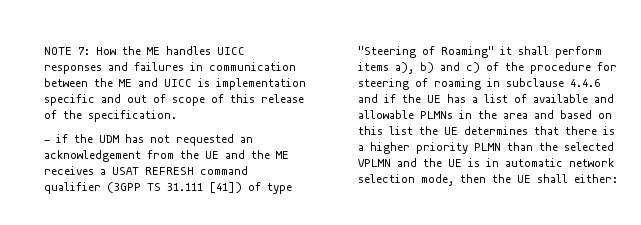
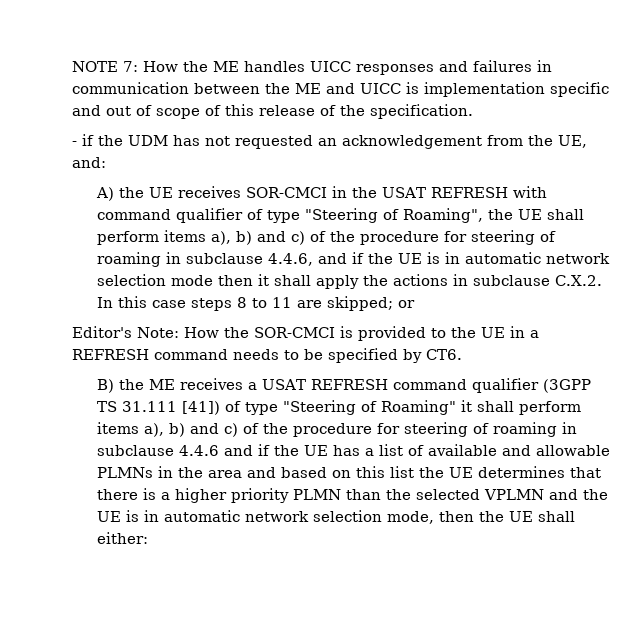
- - if the UDM has not requested an acknowledgement from the UE and the ME receives a USAT REFRESH command qualifier (3GPP TS 31.111 [41]) of type "Steering of Roaming" it shall perform items a), b) and c) of the procedure for steering of roaming in subclause 4.4.6 and if the UE has a list of available and allowable PLMNs in the area and based on this list the UE determines that there is a higher priority PLMN than the selected VPLMN and the UE is in automatic network selection mode, then the UE shall either:
+ - if the UDM has not requested an acknowledgement from the UE, and:
+ A) the UE receives SOR-CMCI in the USAT REFRESH with command qualifier of type "Steering of Roaming", the UE shall perform items a), b) and c) of the procedure for steering of roaming in subclause 4.4.6, and if the UE is in automatic network selection mode then it shall apply the actions in subclause C.X.2. In this case steps 8 to 11 are skipped; or
+ Editor's Note: How the SOR-CMCI is provided to the UE in a REFRESH command needs to be specified by CT6.
+ B) the ME receives a USAT REFRESH command qualifier (3GPP TS 31.111 [41]) of type "Steering of Roaming" it shall perform items a), b) and c) of the procedure for steering of roaming in subclause 4.4.6 and if the UE has a list of available and allowable PLMNs in the area and based on this list the UE determines that there is a higher priority PLMN than the selected VPLMN and the UE is in automatic network selection mode, then the UE shall either:

